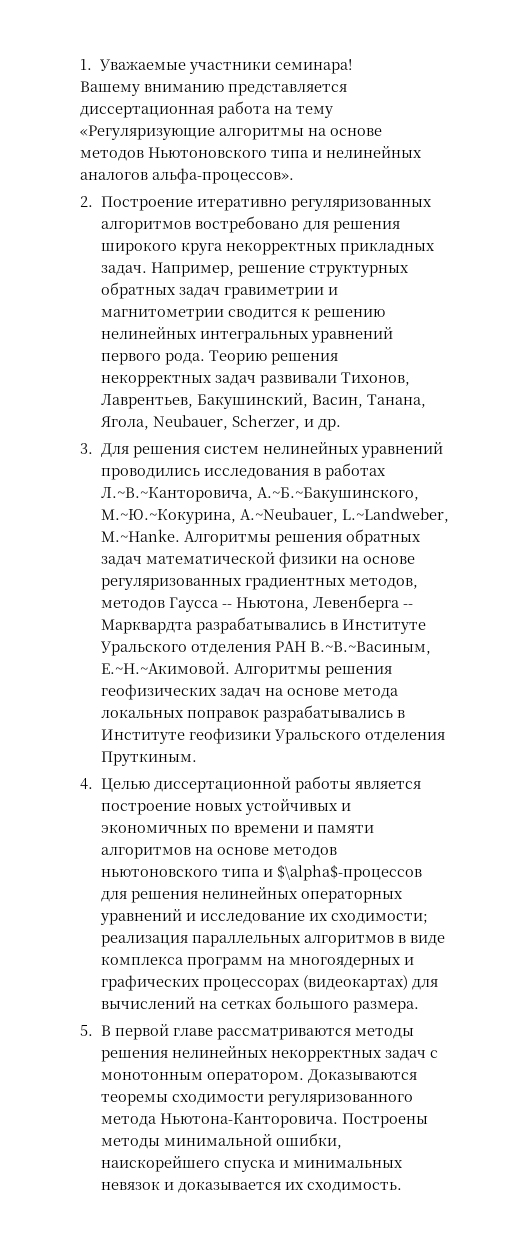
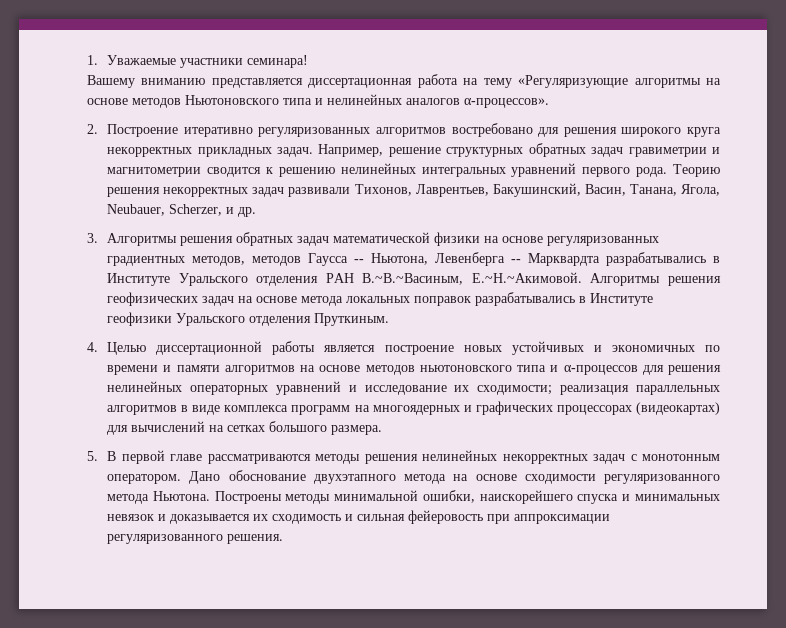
- Вашему вниманию представляется диссертационная работа на тему «Регуляризующие алгоритмы на основе методов Ньютоновского типа и нелинейных аналогов альфа-процессов».
+ Вашему вниманию представляется диссертационная работа на тему «Регуляризующие алгоритмы на основе методов Ньютоновского типа и нелинейных аналогов α-процессов».
- 3. Для решения систем нелинейных уравнений проводились исследования в работах Л.~В.~Канторовича, А.~Б.~Бакушинского, М.~Ю.~Кокурина, A.~Neubauer, L.~Landweber, M.~Hanke. Алгоритмы решения обратных задач математической физики на основе регуляризованных градиентных методов, методов Гаусса -- Ньютона, Левенберга -- Марквардта разрабатывались в Институте Уральского отделения РАН В.~В.~Васиным, Е.~Н.~Акимовой. Алгоритмы решения геофизических задач на основе метода локальных поправок разрабатывались в Институте геофизики Уральского отделения Пруткиным.
+ 3. Алгоритмы решения обратных задач математической физики на основе регуляризованных градиентных методов, методов Гаусса -- Ньютона, Левенберга -- Марквардта разрабатывались в Институте Уральского отделения РАН В.~В.~Васиным, Е.~Н.~Акимовой. Алгоритмы решения геофизических задач на основе метода локальных поправок разрабатывались в Институте геофизики Уральского отделения Пруткиным.
- 4. Целью диссертационной работы является построение новых устойчивых и экономичных по времени и памяти алгоритмов на основе методов ньютоновского типа и $\alpha$-процессов для решения нелинейных операторных уравнений и исследование их сходимости; реализация параллельных алгоритмов в виде комплекса программ на многоядерных и графических процессорах (видеокартах) для вычислений на сетках большого размера.
+ 4. Целью диссертационной работы является построение новых устойчивых и экономичных по времени и памяти алгоритмов на основе методов ньютоновского типа и α-процессов для решения нелинейных операторных уравнений и исследование их сходимости; реализация параллельных алгоритмов в виде комплекса программ на многоядерных и графических процессорах (видеокартах) для вычислений на сетках большого размера.
- Доказываются теоремы сходимости регуляризованного метода Ньютона-Канторовича.
+ Дано обоснование двухэтапного метода на основе сходимости регуляризованного метода Ньютона.
- Построены методы минимальной ошибки, наискорейшего спуска и минимальных невязок и доказывается их сходимость.
+ Построены методы минимальной ошибки, наискорейшего спуска и минимальных невязок и доказывается их сходимость и сильная фейеровость при аппроксимации регуляризованного решения.

